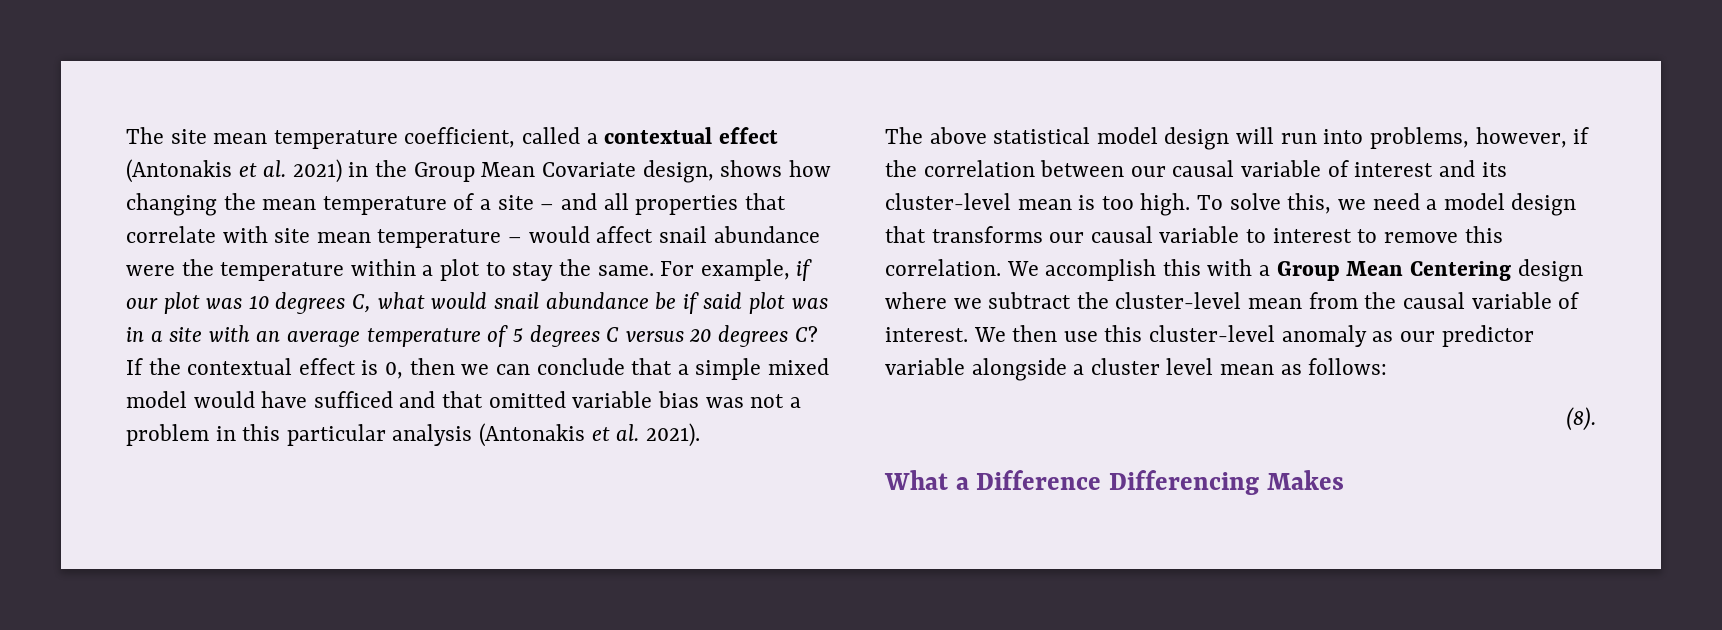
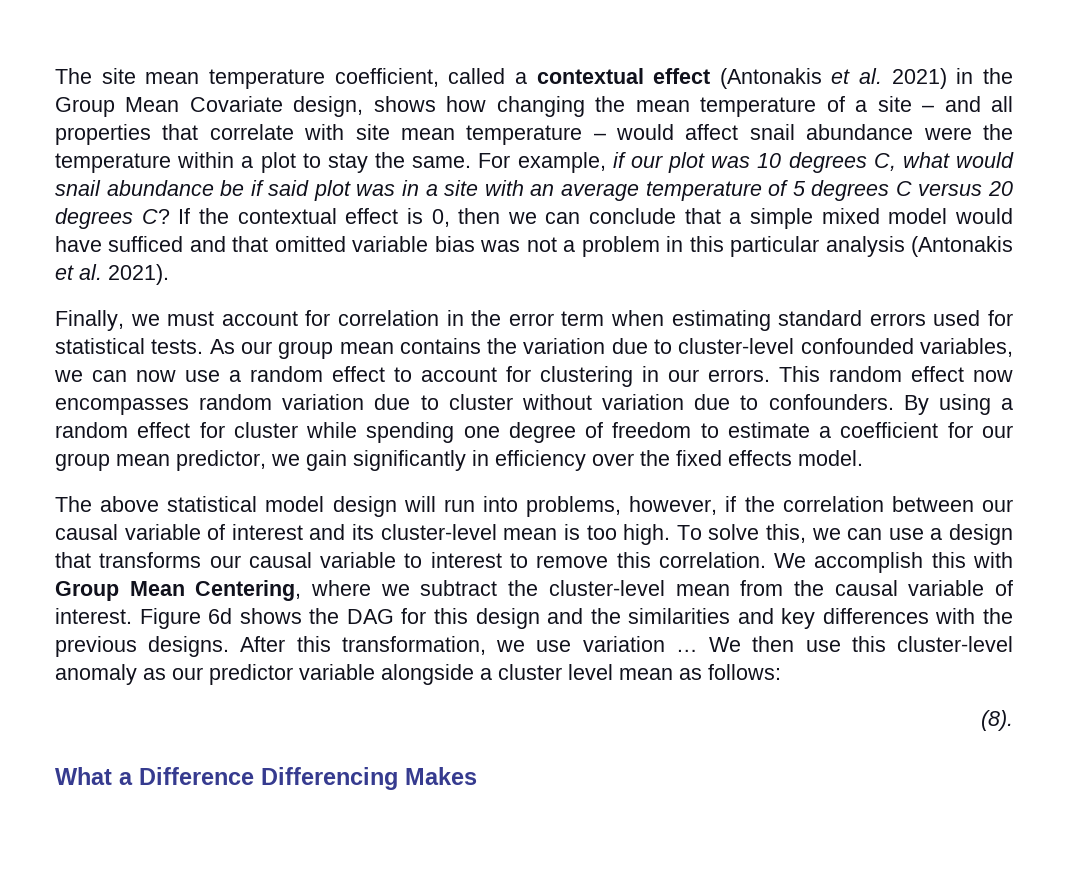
+ Finally, we must account for correlation in the error term when estimating standard errors used for statistical tests. As our group mean contains the variation due to cluster-level confounded variables, we can now use a random effect to account for clustering in our errors. This random effect now encompasses random variation due to cluster without variation due to confounders. By using a random effect for cluster while spending one degree of freedom to estimate a coefficient for our group mean predictor, we gain significantly in efficiency over the fixed effects model.
- To solve this, we need a model design that transforms our causal variable to interest to remove this correlation.
+ To solve this, we can use a design that transforms our causal variable to interest to remove this correlation.
- We accomplish this with a Group Mean Centering design where we subtract the cluster-level mean from the causal variable of interest.
+ We accomplish this with Group Mean Centering, where we subtract the cluster-level mean from the causal variable of interest.
+ Figure 6d shows the DAG for this design and the similarities and key differences with the previous designs. After this transformation, we use variation …

